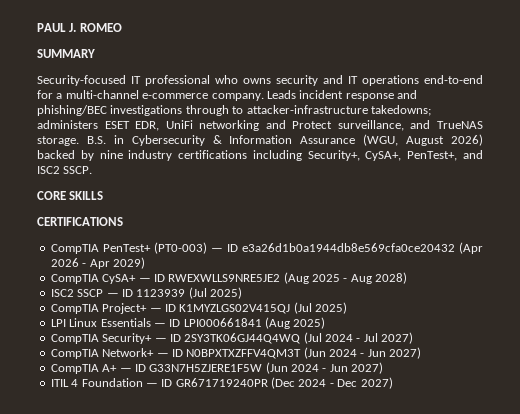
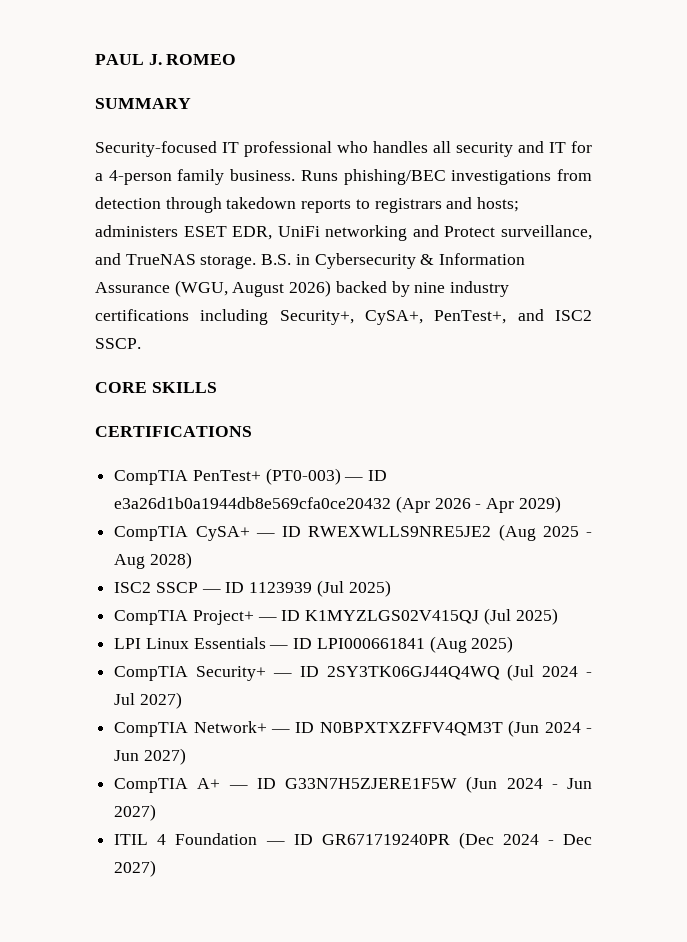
- Security-focused IT professional who owns security and IT operations end-to-end for a multi-channel e-commerce company. Leads incident response and phishing/BEC investigations through to attacker-infrastructure takedowns; administers ESET EDR, UniFi networking and Protect surveillance, and TrueNAS storage.
+ Security-focused IT professional who handles all security and IT for a 4-person family business. Runs phishing/BEC investigations from detection through takedown reports to registrars and hosts; administers ESET EDR, UniFi networking and Protect surveillance, and TrueNAS storage.

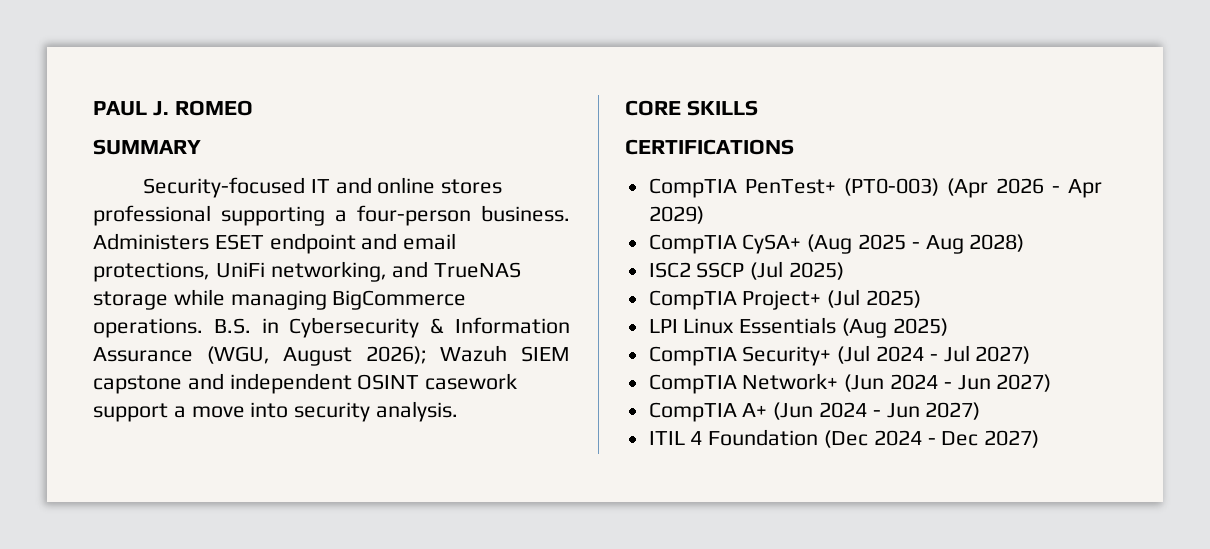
- Security-focused IT professional who handles all security and IT for a 4-person family business. Runs phishing/BEC investigations from detection through takedown reports to registrars and hosts; administers ESET EDR, UniFi networking and Protect surveillance, and TrueNAS storage.
+ Security-focused IT and online stores professional supporting a four-person business. Administers ESET endpoint and email protections, UniFi networking, and TrueNAS storage while managing BigCommerce operations.
- B.S. in Cybersecurity & Information Assurance (WGU, August 2026) backed by nine industry certifications including Security+, CySA+, PenTest+, and ISC2 SSCP.
+ B.S. in Cybersecurity & Information Assurance (WGU, August 2026); Wazuh SIEM capstone and independent OSINT casework support a move into security analysis.
- CompTIA PenTest+ (PT0-003) — ID e3a26d1b0a1944db8e569cfa0ce20432 (Apr 2026 - Apr 2029)
+ CompTIA PenTest+ (PT0-003) (Apr 2026 - Apr 2029)
- CompTIA CySA+ — ID RWEXWLLS9NRE5JE2 (Aug 2025 - Aug 2028)
+ CompTIA CySA+ (Aug 2025 - Aug 2028)
- ISC2 SSCP — ID 1123939 (Jul 2025)
+ ISC2 SSCP (Jul 2025)
- CompTIA Project+ — ID K1MYZLGS02V415QJ (Jul 2025)
+ CompTIA Project+ (Jul 2025)
- LPI Linux Essentials — ID LPI000661841 (Aug 2025)
+ LPI Linux Essentials (Aug 2025)
- CompTIA Security+ — ID 2SY3TK06GJ44Q4WQ (Jul 2024 - Jul 2027)
+ CompTIA Security+ (Jul 2024 - Jul 2027)
- CompTIA Network+ — ID N0BPXTXZFFV4QM3T (Jun 2024 - Jun 2027)
+ CompTIA Network+ (Jun 2024 - Jun 2027)
- CompTIA A+ — ID G33N7H5ZJERE1F5W (Jun 2024 - Jun 2027)
+ CompTIA A+ (Jun 2024 - Jun 2027)
- ITIL 4 Foundation — ID GR671719240PR (Dec 2024 - Dec 2027)
+ ITIL 4 Foundation (Dec 2024 - Dec 2027)

